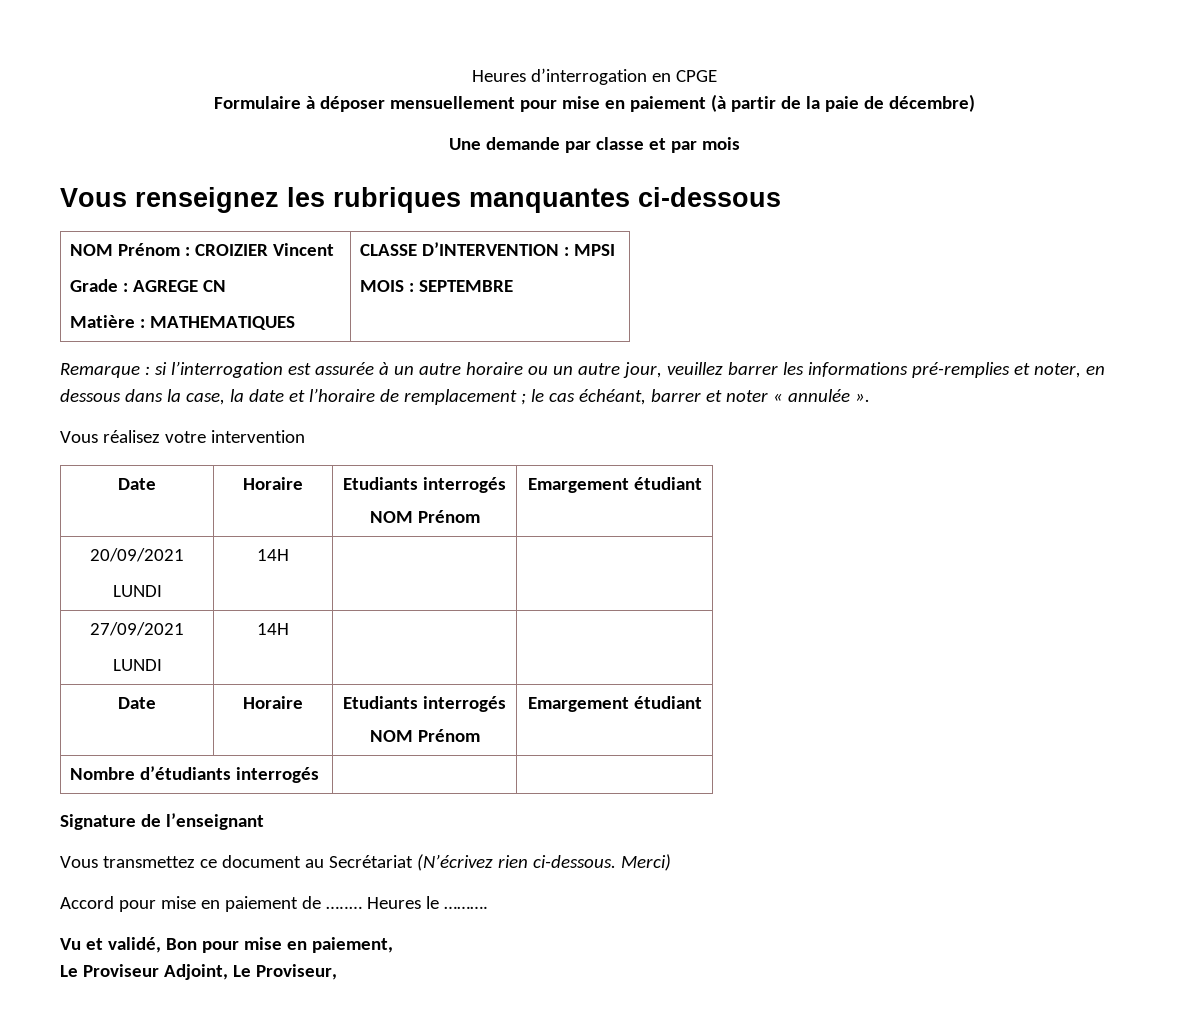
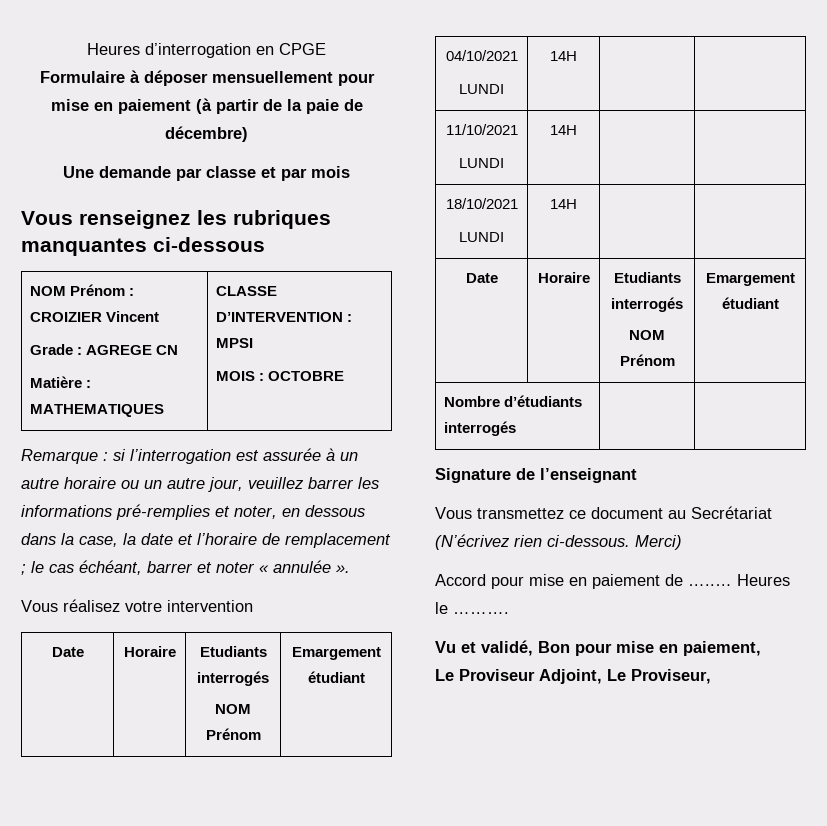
  NOM Prénom : CROIZIER Vincent
  Grade : AGREGE CN
  Matière : MATHEMATIQUES | CLASSE D’INTERVENTION : MPSI
- MOIS : SEPTEMBRE
+ MOIS : OCTOBRE
- 20/09/2021
+ 04/10/2021
  LUNDI | 14H | |
- 27/09/2021
+ 11/10/2021
+ LUNDI | 14H | |
+ 18/10/2021

